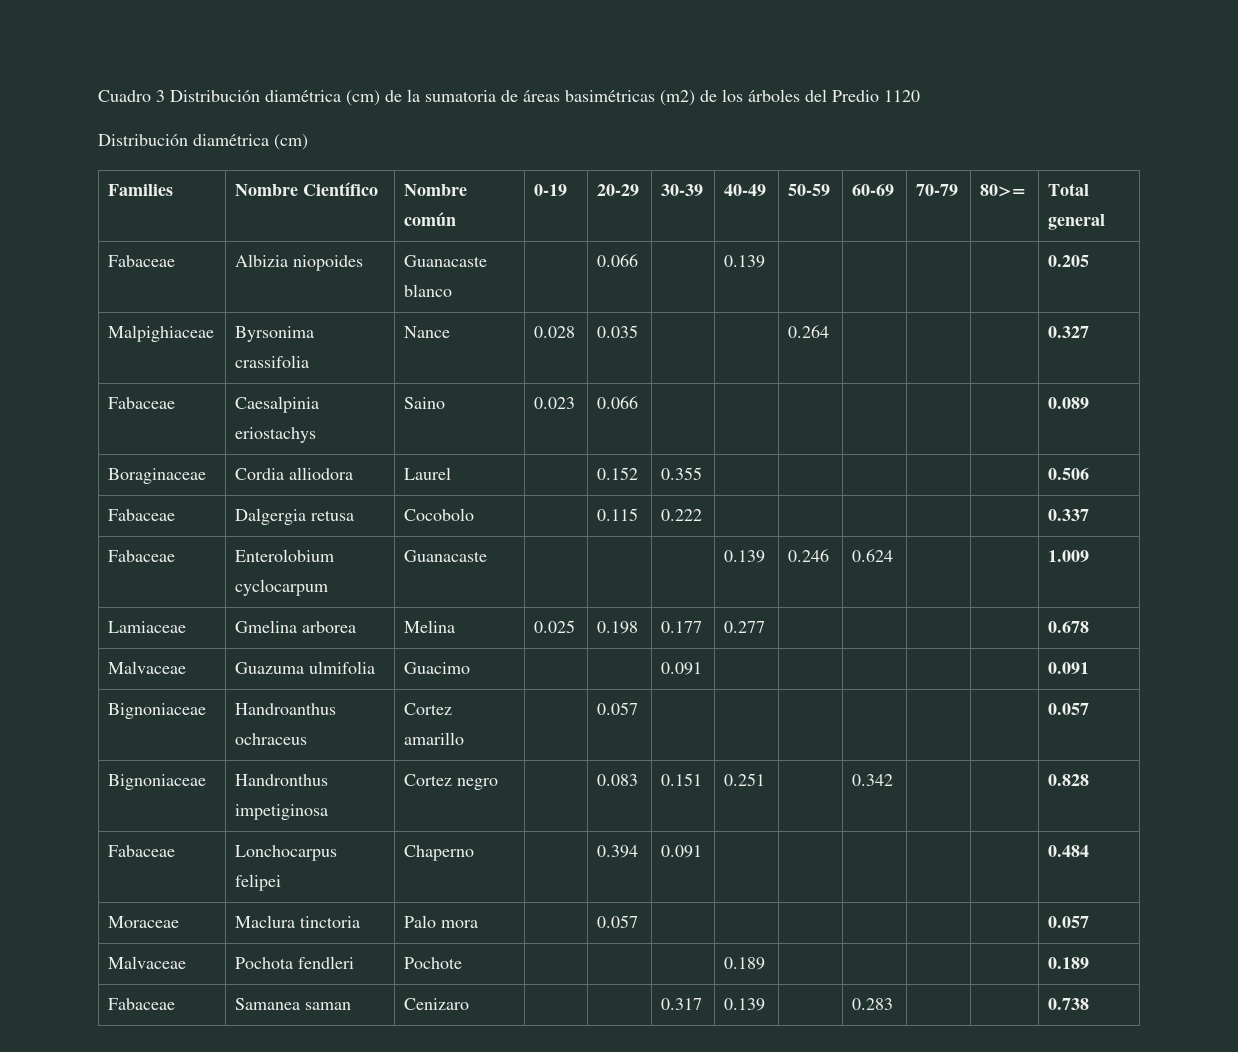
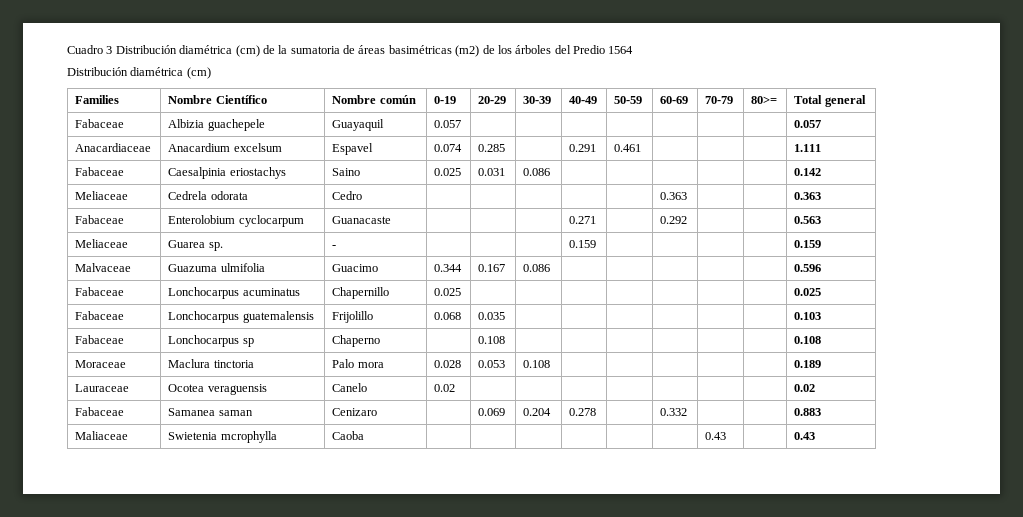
- Cuadro 3 Distribución diamétrica (cm) de la sumatoria de áreas basimétricas (m2) de los árboles del Predio 1120
+ Cuadro 3 Distribución diamétrica (cm) de la sumatoria de áreas basimétricas (m2) de los árboles del Predio 1564
- Fabaceae | Albizia niopoides | Guanacaste blanco | | 0.066 | | 0.139 | | | | | 0.205
- Malpighiaceae | Byrsonima crassifolia | Nance | 0.028 | 0.035 | | | 0.264 | | | | 0.327
- Fabaceae | Caesalpinia eriostachys | Saino | 0.023 | 0.066 | | | | | | | 0.089
- Boraginaceae | Cordia alliodora | Laurel | | 0.152 | 0.355 | | | | | | 0.506
- Fabaceae | Dalgergia retusa | Cocobolo | | 0.115 | 0.222 | | | | | | 0.337
- Fabaceae | Enterolobium cyclocarpum | Guanacaste | | | | 0.139 | 0.246 | 0.624 | | | 1.009
- Lamiaceae | Gmelina arborea | Melina | 0.025 | 0.198 | 0.177 | 0.277 | | | | | 0.678
- Malvaceae | Guazuma ulmifolia | Guacimo | | | 0.091 | | | | | | 0.091
- Bignoniaceae | Handroanthus ochraceus | Cortez amarillo | | 0.057 | | | | | | | 0.057
- Bignoniaceae | Handronthus impetiginosa | Cortez negro | | 0.083 | 0.151 | 0.251 | | 0.342 | | | 0.828
- Fabaceae | Lonchocarpus felipei | Chaperno | | 0.394 | 0.091 | | | | | | 0.484
+ Fabaceae | Albizia guachepele | Guayaquil | 0.057 | | | | | | | | 0.057
+ Anacardiaceae | Anacardium excelsum | Espavel | 0.074 | 0.285 | | 0.291 | 0.461 | | | | 1.111
+ Fabaceae | Caesalpinia eriostachys | Saino | 0.025 | 0.031 | 0.086 | | | | | | 0.142
+ Meliaceae | Cedrela odorata | Cedro | | | | | | 0.363 | | | 0.363
+ Fabaceae | Enterolobium cyclocarpum | Guanacaste | | | | 0.271 | | 0.292 | | | 0.563
+ Meliaceae | Guarea sp. | - | | | | 0.159 | | | | | 0.159
+ Malvaceae | Guazuma ulmifolia | Guacimo | 0.344 | 0.167 | 0.086 | | | | | | 0.596
+ Fabaceae | Lonchocarpus acuminatus | Chapernillo | 0.025 | | | | | | | | 0.025
+ Fabaceae | Lonchocarpus guatemalensis | Frijolillo | 0.068 | 0.035 | | | | | | | 0.103
+ Fabaceae | Lonchocarpus sp | Chaperno | | 0.108 | | | | | | | 0.108
- Moraceae | Maclura tinctoria | Palo mora | | 0.057 | | | | | | | 0.057
- Malvaceae | Pochota fendleri | Pochote | | | | 0.189 | | | | | 0.189
- Fabaceae | Samanea saman | Cenizaro | | | 0.317 | 0.139 | | 0.283 | | | 0.738
+ Moraceae | Maclura tinctoria | Palo mora | 0.028 | 0.053 | 0.108 | | | | | | 0.189
+ Lauraceae | Ocotea veraguensis | Canelo | 0.02 | | | | | | | | 0.02
+ Fabaceae | Samanea saman | Cenizaro | | 0.069 | 0.204 | 0.278 | | 0.332 | | | 0.883
+ Maliaceae | Swietenia mcrophylla | Caoba | | | | | | | 0.43 | | 0.43

